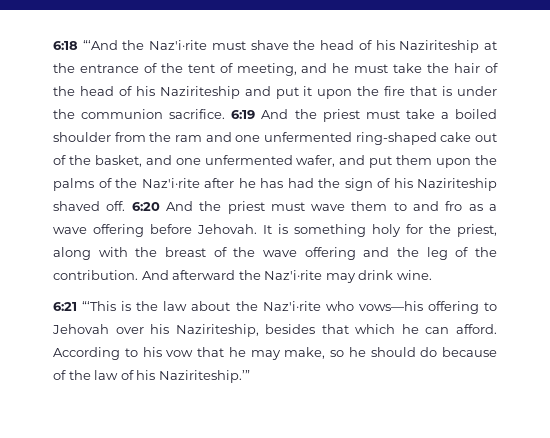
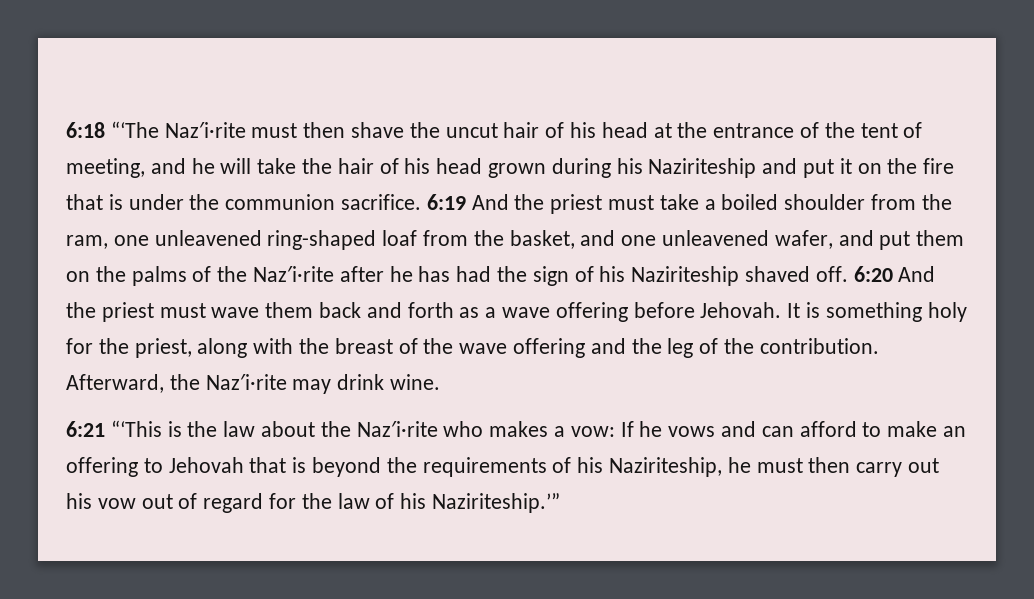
- 6:18 “‘And the Naz′i·rite must shave the head of his Naziriteship at the entrance of the tent of meeting, and he must take the hair of the head of his Naziriteship and put it upon the fire that is under the communion sacrifice.
+ 6:18 “‘The Naz′i·rite must then shave the uncut hair of his head at the entrance of the tent of meeting, and he will take the hair of his head grown during his Naziriteship and put it on the fire that is under the communion sacrifice.
- 6:19 And the priest must take a boiled shoulder from the ram and one unfermented ring-shaped cake out of the basket, and one unfermented wafer, and put them upon the palms of the Naz′i·rite after he has had the sign of his Naziriteship shaved off.
+ 6:19 And the priest must take a boiled shoulder from the ram, one unleavened ring-shaped loaf from the basket, and one unleavened wafer, and put them on the palms of the Naz′i·rite after he has had the sign of his Naziriteship shaved off.
- 6:20 And the priest must wave them to and fro as a wave offering before Jehovah.
+ 6:20 And the priest must wave them back and forth as a wave offering before Jehovah.
- And afterward the Naz′i·rite may drink wine.
+ Afterward, the Naz′i·rite may drink wine.
- 6:21 “‘This is the law about the Naz′i·rite who vows—his offering to Jehovah over his Naziriteship, besides that which he can afford. According to his vow that he may make, so he should do because of the law of his Naziriteship.’”
+ 6:21 “‘This is the law about the Naz′i·rite who makes a vow: If he vows and can afford to make an offering to Jehovah that is beyond the requirements of his Naziriteship, he must then carry out his vow out of regard for the law of his Naziriteship.’”

